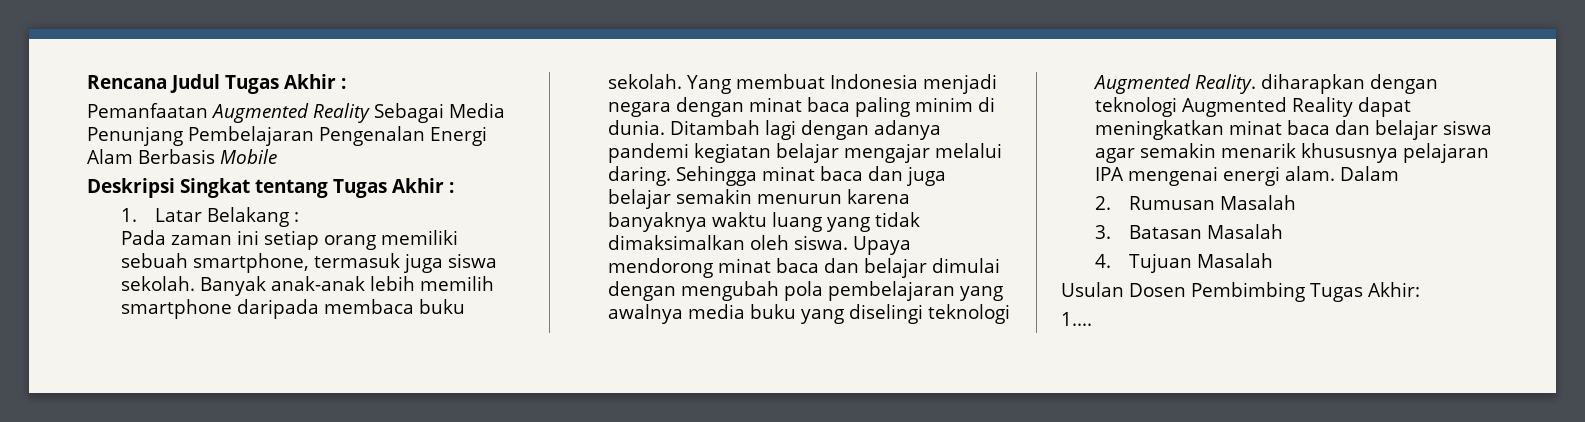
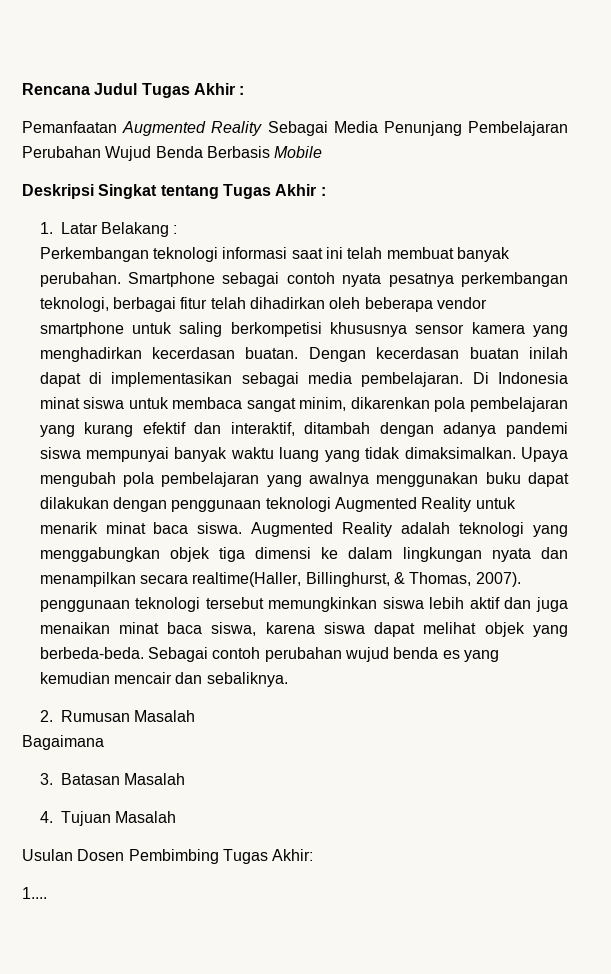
- Pemanfaatan Augmented Reality Sebagai Media Penunjang Pembelajaran Pengenalan Energi Alam Berbasis Mobile
+ Pemanfaatan Augmented Reality Sebagai Media Penunjang Pembelajaran Perubahan Wujud Benda Berbasis Mobile
- Pada zaman ini setiap orang memiliki sebuah smartphone, termasuk juga siswa sekolah. Banyak anak-anak lebih memilih smartphone daripada membaca buku sekolah. Yang membuat Indonesia menjadi negara dengan minat baca paling minim di dunia. Ditambah lagi dengan adanya pandemi kegiatan belajar mengajar melalui daring. Sehingga minat baca dan juga belajar semakin menurun karena banyaknya waktu luang yang tidak dimaksimalkan oleh siswa. Upaya mendorong minat baca dan belajar dimulai dengan mengubah pola pembelajaran yang awalnya media buku yang diselingi teknologi Augmented Reality. diharapkan dengan teknologi Augmented Reality dapat meningkatkan minat baca dan belajar siswa agar semakin menarik khususnya pelajaran IPA mengenai energi alam. Dalam
+ Perkembangan teknologi informasi saat ini telah membuat banyak perubahan. Smartphone sebagai contoh nyata pesatnya perkembangan teknologi, berbagai fitur telah dihadirkan oleh beberapa vendor smartphone untuk saling berkompetisi khususnya sensor kamera yang menghadirkan kecerdasan buatan. Dengan kecerdasan buatan inilah dapat di implementasikan sebagai media pembelajaran. Di Indonesia minat siswa untuk membaca sangat minim, dikarenkan pola pembelajaran yang kurang efektif dan interaktif, ditambah dengan adanya pandemi siswa mempunyai banyak waktu luang yang tidak dimaksimalkan. Upaya mengubah pola pembelajaran yang awalnya menggunakan buku dapat dilakukan dengan penggunaan teknologi Augmented Reality untuk menarik minat baca siswa. Augmented Reality adalah teknologi yang menggabungkan objek tiga dimensi ke dalam lingkungan nyata dan menampilkan secara realtime(Haller, Billinghurst, & Thomas, 2007). penggunaan teknologi tersebut memungkinkan siswa lebih aktif dan juga menaikan minat baca siswa, karena siswa dapat melihat objek yang berbeda-beda. Sebagai contoh perubahan wujud benda es yang kemudian mencair dan sebaliknya.
+ Bagaimana

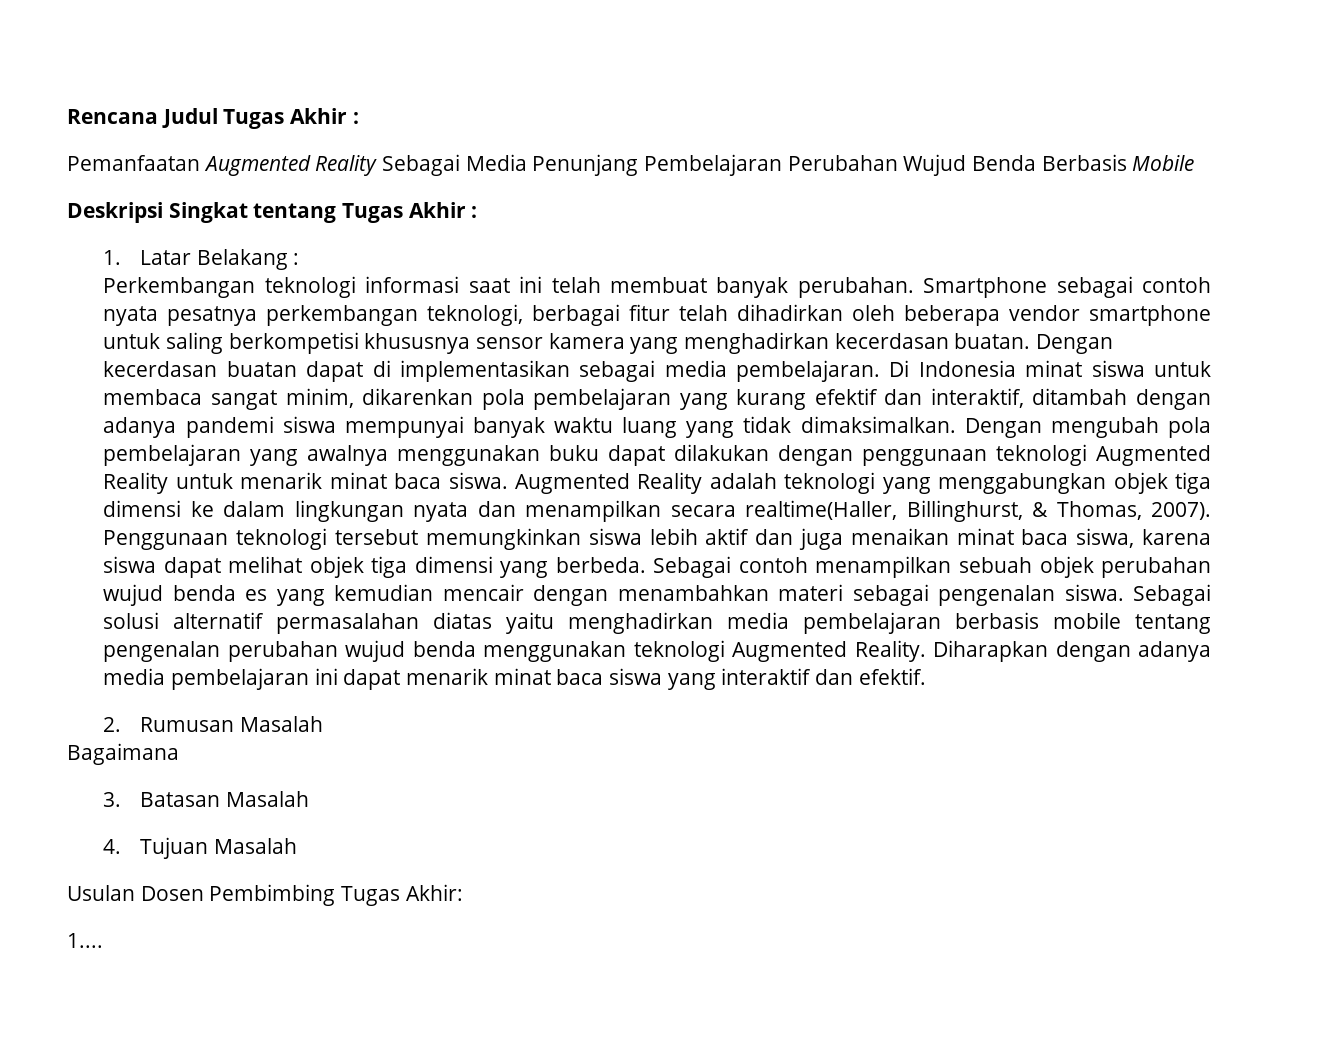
- Dengan kecerdasan buatan inilah dapat di implementasikan sebagai media pembelajaran.
+ Dengan kecerdasan buatan dapat di implementasikan sebagai media pembelajaran.
- Upaya mengubah pola pembelajaran yang awalnya menggunakan buku dapat dilakukan dengan penggunaan teknologi Augmented Reality untuk menarik minat baca siswa.
+ Dengan mengubah pola pembelajaran yang awalnya menggunakan buku dapat dilakukan dengan penggunaan teknologi Augmented Reality untuk menarik minat baca siswa.
- Augmented Reality adalah teknologi yang menggabungkan objek tiga dimensi ke dalam lingkungan nyata dan menampilkan secara realtime(Haller, Billinghurst, & Thomas, 2007). penggunaan teknologi tersebut memungkinkan siswa lebih aktif dan juga menaikan minat baca siswa, karena siswa dapat melihat objek yang berbeda-beda. Sebagai contoh perubahan wujud benda es yang kemudian mencair dan sebaliknya.
+ Augmented Reality adalah teknologi yang menggabungkan objek tiga dimensi ke dalam lingkungan nyata dan menampilkan secara realtime(Haller, Billinghurst, & Thomas, 2007). Penggunaan teknologi tersebut memungkinkan siswa lebih aktif dan juga menaikan minat baca siswa, karena siswa dapat melihat objek tiga dimensi yang berbeda. Sebagai contoh menampilkan sebuah objek perubahan wujud benda es yang kemudian mencair dengan menambahkan materi sebagai pengenalan siswa. Sebagai solusi alternatif permasalahan diatas yaitu menghadirkan media pembelajaran berbasis mobile tentang pengenalan perubahan wujud benda menggunakan teknologi Augmented Reality. Diharapkan dengan adanya media pembelajaran ini dapat menarik minat baca siswa yang interaktif dan efektif.

